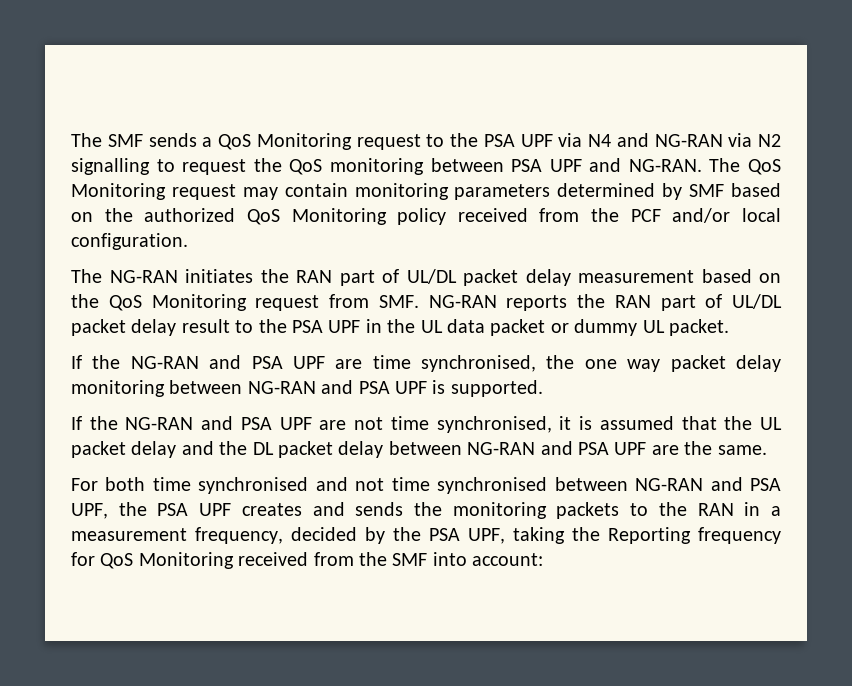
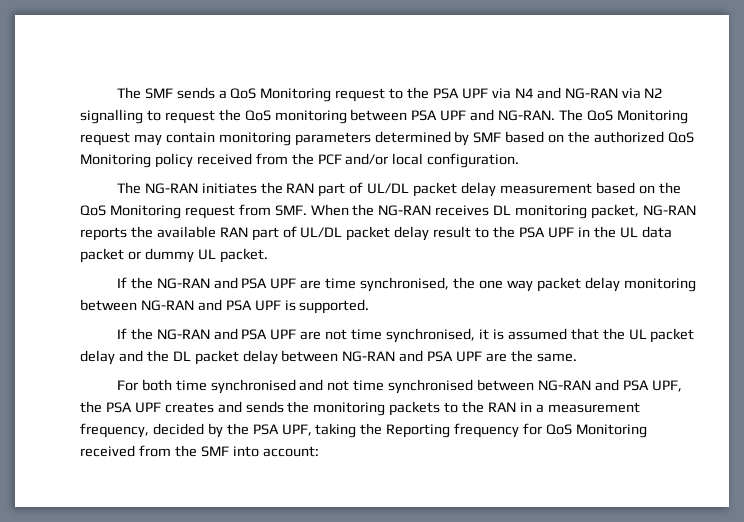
- The NG-RAN initiates the RAN part of UL/DL packet delay measurement based on the QoS Monitoring request from SMF. NG-RAN reports the RAN part of UL/DL packet delay result to the PSA UPF in the UL data packet or dummy UL packet.
+ The NG-RAN initiates the RAN part of UL/DL packet delay measurement based on the QoS Monitoring request from SMF. When the NG-RAN receives DL monitoring packet, NG-RAN reports the available RAN part of UL/DL packet delay result to the PSA UPF in the UL data packet or dummy UL packet.

